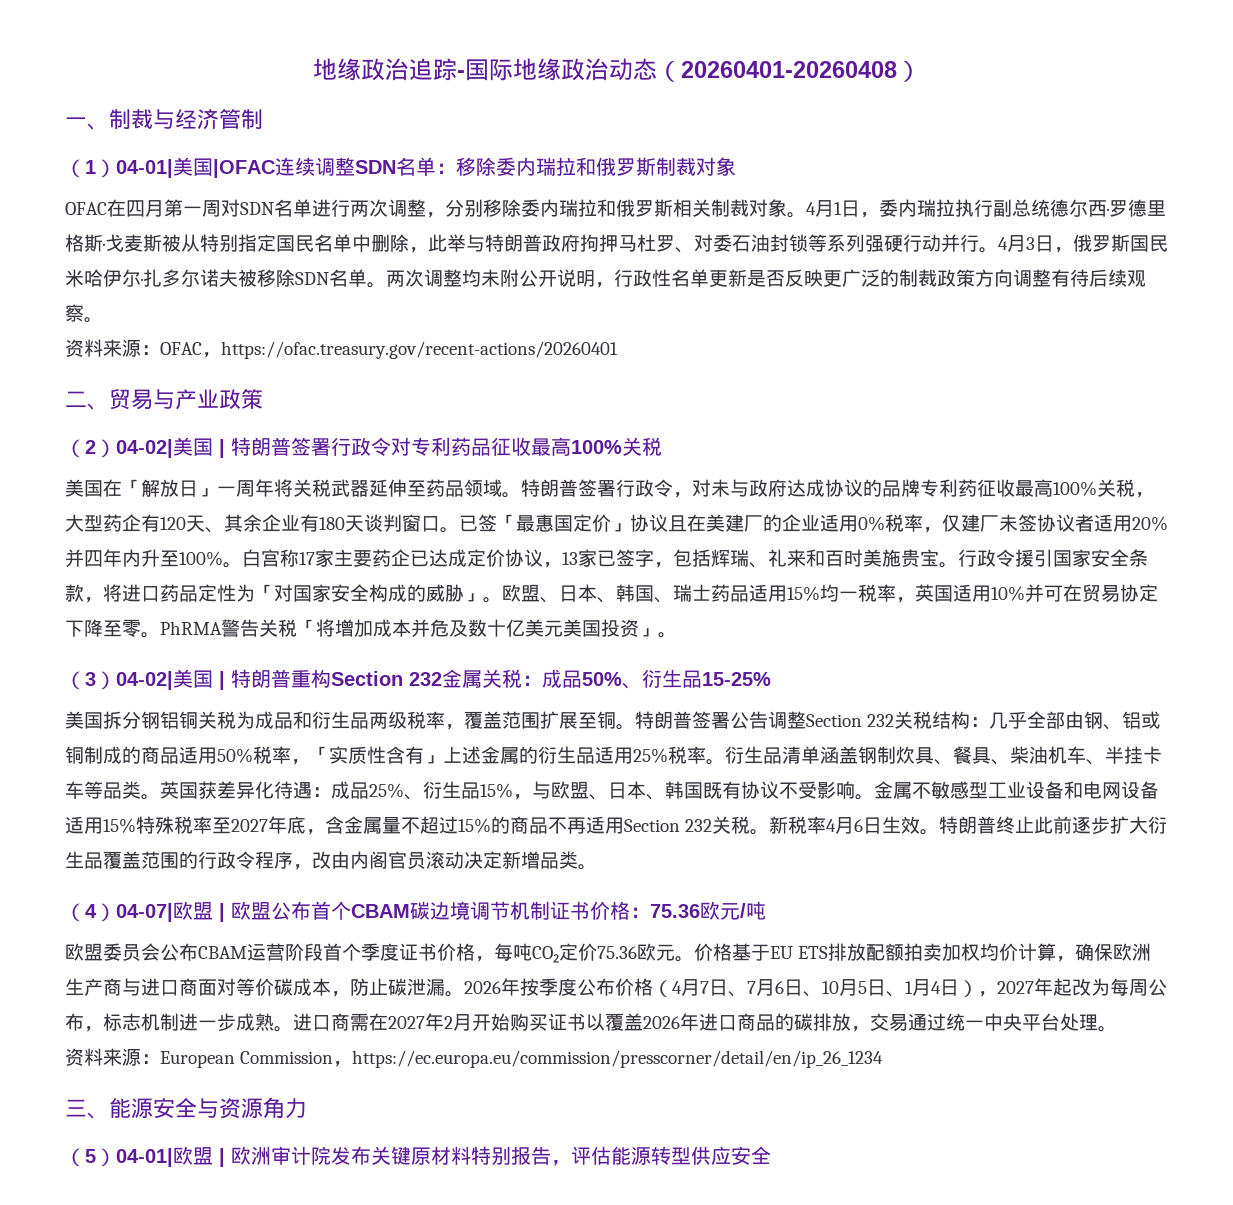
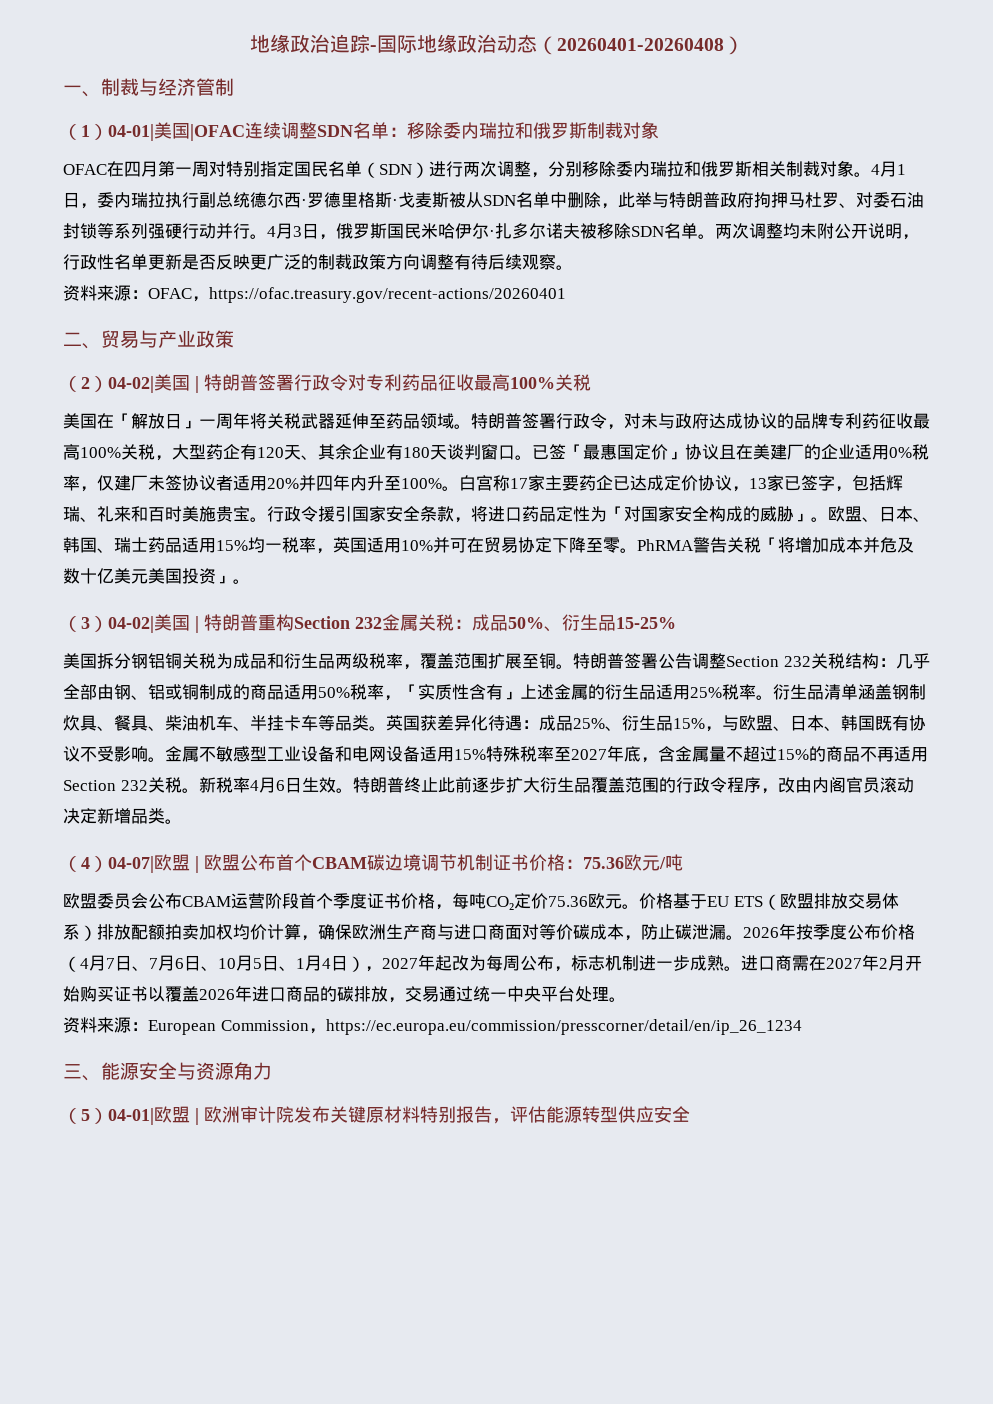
- OFAC在四月第一周对SDN名单进行两次调整，分别移除委内瑞拉和俄罗斯相关制裁对象。
+ OFAC在四月第一周对特别指定国民名单（SDN）进行两次调整，分别移除委内瑞拉和俄罗斯相关制裁对象。
- 4月1日，委内瑞拉执行副总统德尔西·罗德里格斯·戈麦斯被从特别指定国民名单中删除，此举与特朗普政府拘押马杜罗、对委石油封锁等系列强硬行动并行。
+ 4月1日，委内瑞拉执行副总统德尔西·罗德里格斯·戈麦斯被从SDN名单中删除，此举与特朗普政府拘押马杜罗、对委石油封锁等系列强硬行动并行。
- 价格基于EU ETS排放配额拍卖加权均价计算，确保欧洲生产商与进口商面对等价碳成本，防止碳泄漏。
+ 价格基于EU ETS（欧盟排放交易体系）排放配额拍卖加权均价计算，确保欧洲生产商与进口商面对等价碳成本，防止碳泄漏。

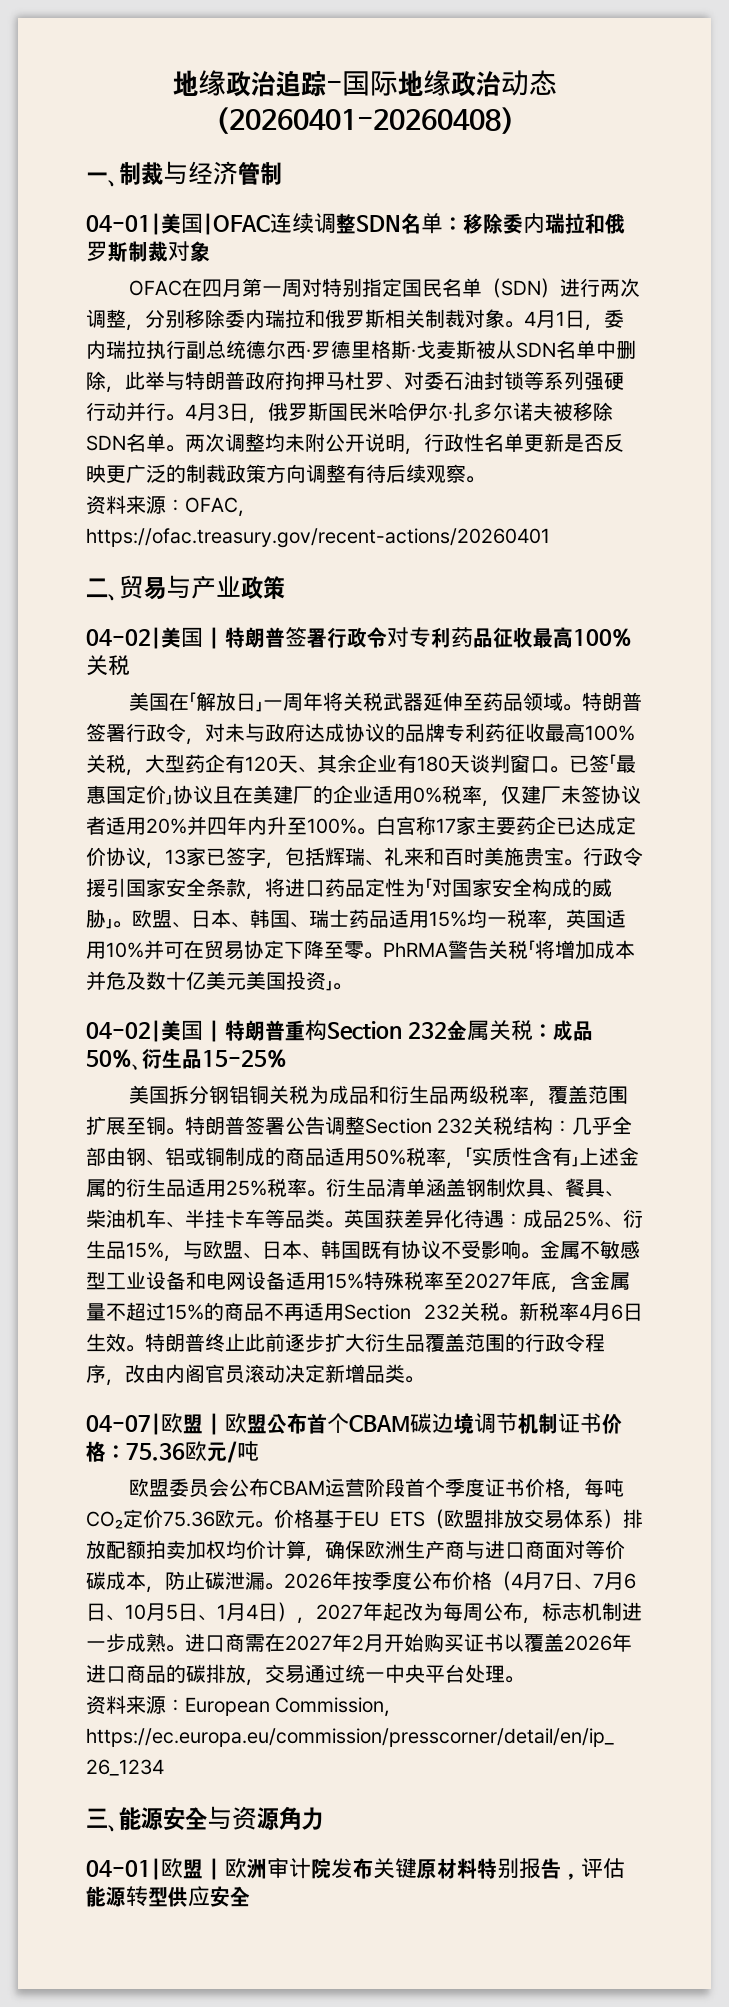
- （1）04-01|美国|OFAC连续调整SDN名单：移除委内瑞拉和俄罗斯制裁对象
+ 04-01|美国|OFAC连续调整SDN名单：移除委内瑞拉和俄罗斯制裁对象
- （2）04-02|美国 | 特朗普签署行政令对专利药品征收最高100%关税
+ 04-02|美国 | 特朗普签署行政令对专利药品征收最高100%关税
- （3）04-02|美国 | 特朗普重构Section 232金属关税：成品50%、衍生品15-25%
+ 04-02|美国 | 特朗普重构Section 232金属关税：成品50%、衍生品15-25%
- （4）04-07|欧盟 | 欧盟公布首个CBAM碳边境调节机制证书价格：75.36欧元/吨
+ 04-07|欧盟 | 欧盟公布首个CBAM碳边境调节机制证书价格：75.36欧元/吨
- （5）04-01|欧盟 | 欧洲审计院发布关键原材料特别报告，评估能源转型供应安全
+ 04-01|欧盟 | 欧洲审计院发布关键原材料特别报告，评估能源转型供应安全

